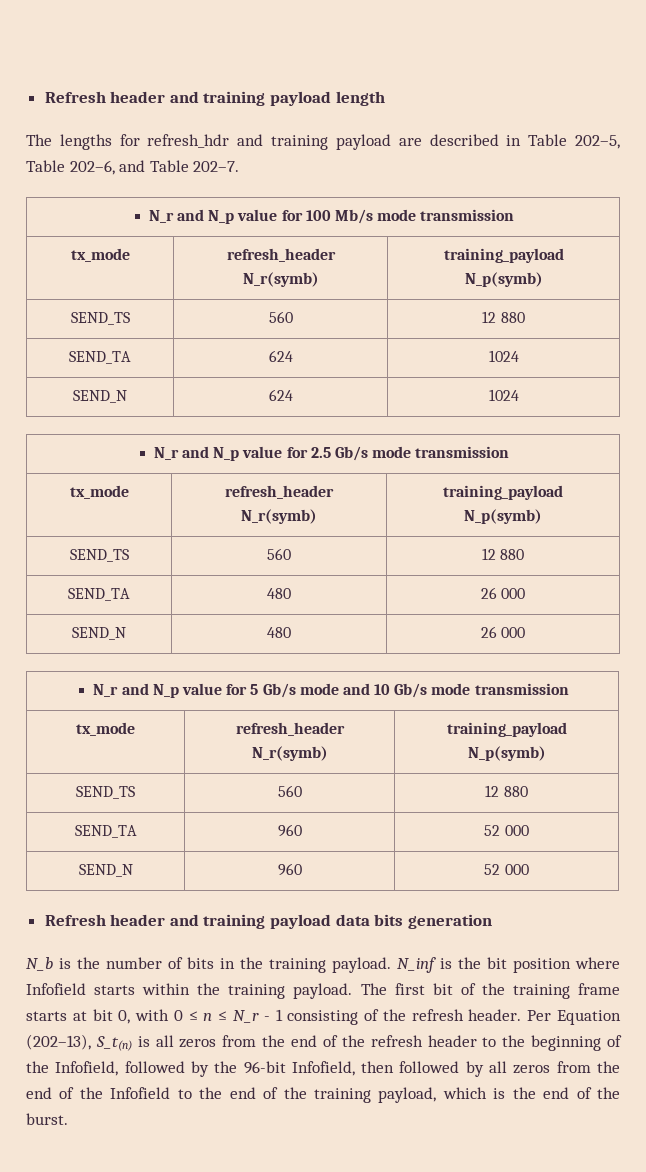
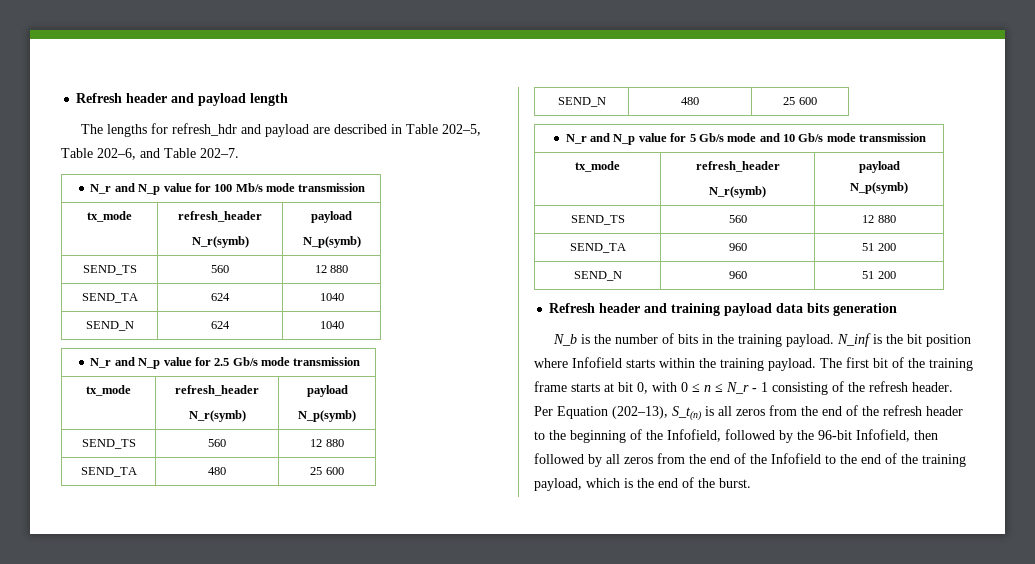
- Refresh header and training payload length
+ Refresh header and payload length
- The lengths for refresh_hdr and training payload are described in Table 202–5, Table 202–6, and Table 202–7.
+ The lengths for refresh_hdr and payload are described in Table 202–5, Table 202–6, and Table 202–7.
  N_r and N_p value for 100 Mb/s mode transmission
  tx_mode | refresh_header
- N_r(symb) | training_payload
+ N_r(symb) | payload
- SEND_TA | 624 | 1024
+ SEND_TA | 624 | 1040
- SEND_N | 624 | 1024
+ SEND_N | 624 | 1040
  N_r and N_p value for 2.5 Gb/s mode transmission
  tx_mode | refresh_header
- N_r(symb) | training_payload
+ N_r(symb) | payload
- SEND_TA | 480 | 26 000
+ SEND_TA | 480 | 25 600
- SEND_N | 480 | 26 000
+ SEND_N | 480 | 25 600
  N_r and N_p value for 5 Gb/s mode and 10 Gb/s mode transmission
  tx_mode | refresh_header
- N_r(symb) | training_payload
+ N_r(symb) | payload
- SEND_TA | 960 | 52 000
+ SEND_TA | 960 | 51 200
- SEND_N | 960 | 52 000
+ SEND_N | 960 | 51 200

